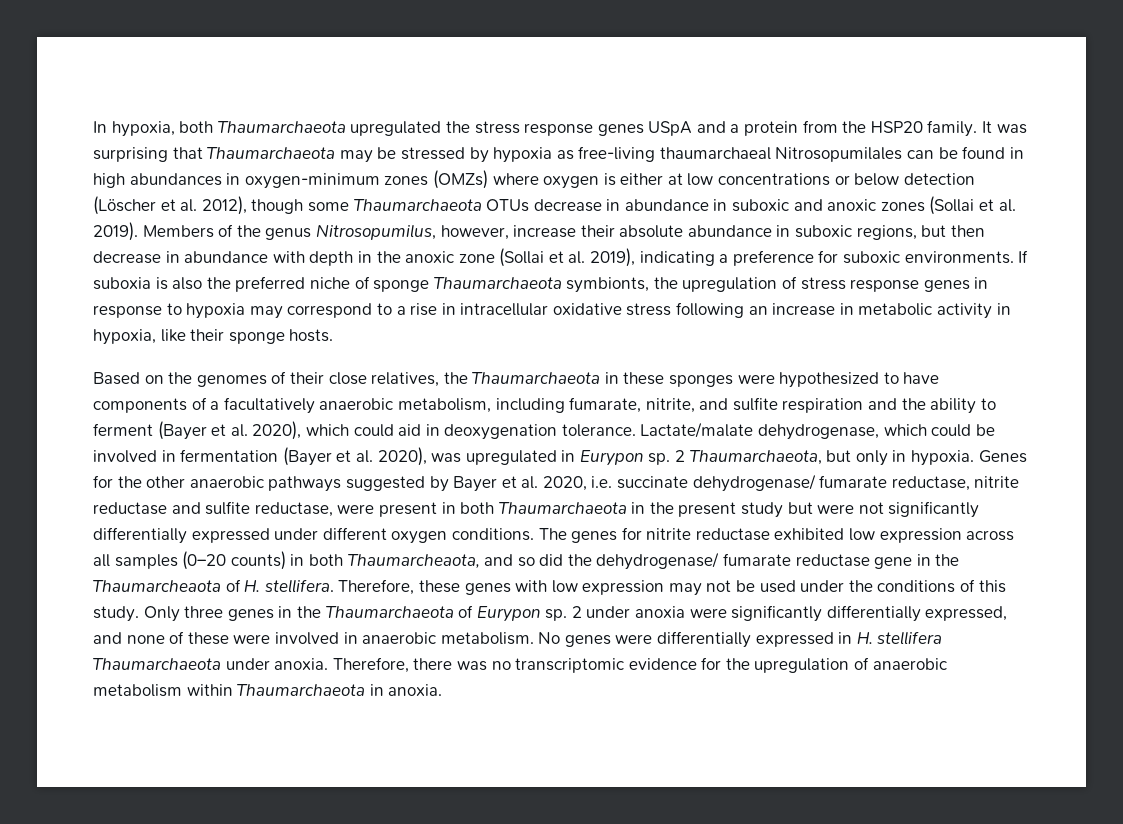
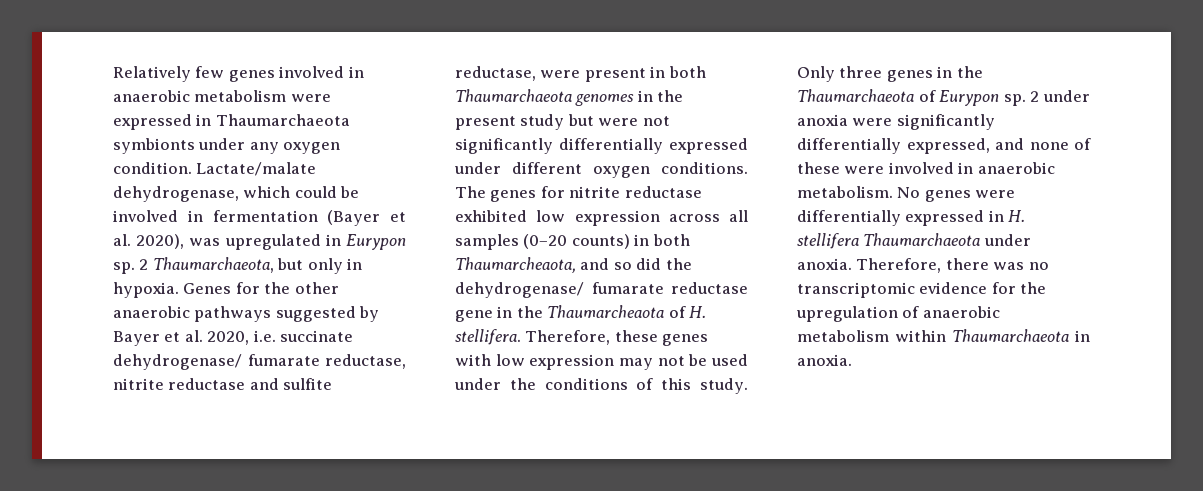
- In hypoxia, both Thaumarchaeota upregulated the stress response genes USpA and a protein from the HSP20 family. It was surprising that Thaumarchaeota may be stressed by hypoxia as free-living thaumarchaeal Nitrosopumilales can be found in high abundances in oxygen-minimum zones (OMZs) where oxygen is either at low concentrations or below detection (Löscher et al. 2012), though some Thaumarchaeota OTUs decrease in abundance in suboxic and anoxic zones (Sollai et al. 2019). Members of the genus Nitrosopumilus, however, increase their absolute abundance in suboxic regions, but then decrease in abundance with depth in the anoxic zone (Sollai et al. 2019), indicating a preference for suboxic environments. If suboxia is also the preferred niche of sponge Thaumarchaeota symbionts, the upregulation of stress response genes in response to hypoxia may correspond to a rise in intracellular oxidative stress following an increase in metabolic activity in hypoxia, like their sponge hosts.
- Based on the genomes of their close relatives, the Thaumarchaeota in these sponges were hypothesized to have components of a facultatively anaerobic metabolism, including fumarate, nitrite, and sulfite respiration and the ability to ferment (Bayer et al. 2020), which could aid in deoxygenation tolerance.
+ Relatively few genes involved in anaerobic metabolism were expressed in Thaumarchaeota symbionts under any oxygen condition.
- Genes for the other anaerobic pathways suggested by Bayer et al. 2020, i.e. succinate dehydrogenase/ fumarate reductase, nitrite reductase and sulfite reductase, were present in both Thaumarchaeota in the present study but were not significantly differentially expressed under different oxygen conditions.
+ Genes for the other anaerobic pathways suggested by Bayer et al. 2020, i.e. succinate dehydrogenase/ fumarate reductase, nitrite reductase and sulfite reductase, were present in both Thaumarchaeota genomes in the present study but were not significantly differentially expressed under different oxygen conditions.

